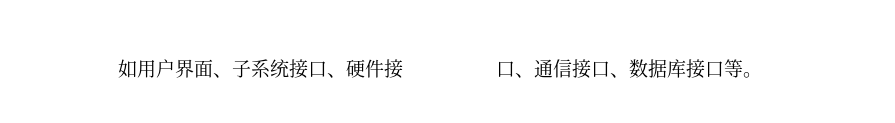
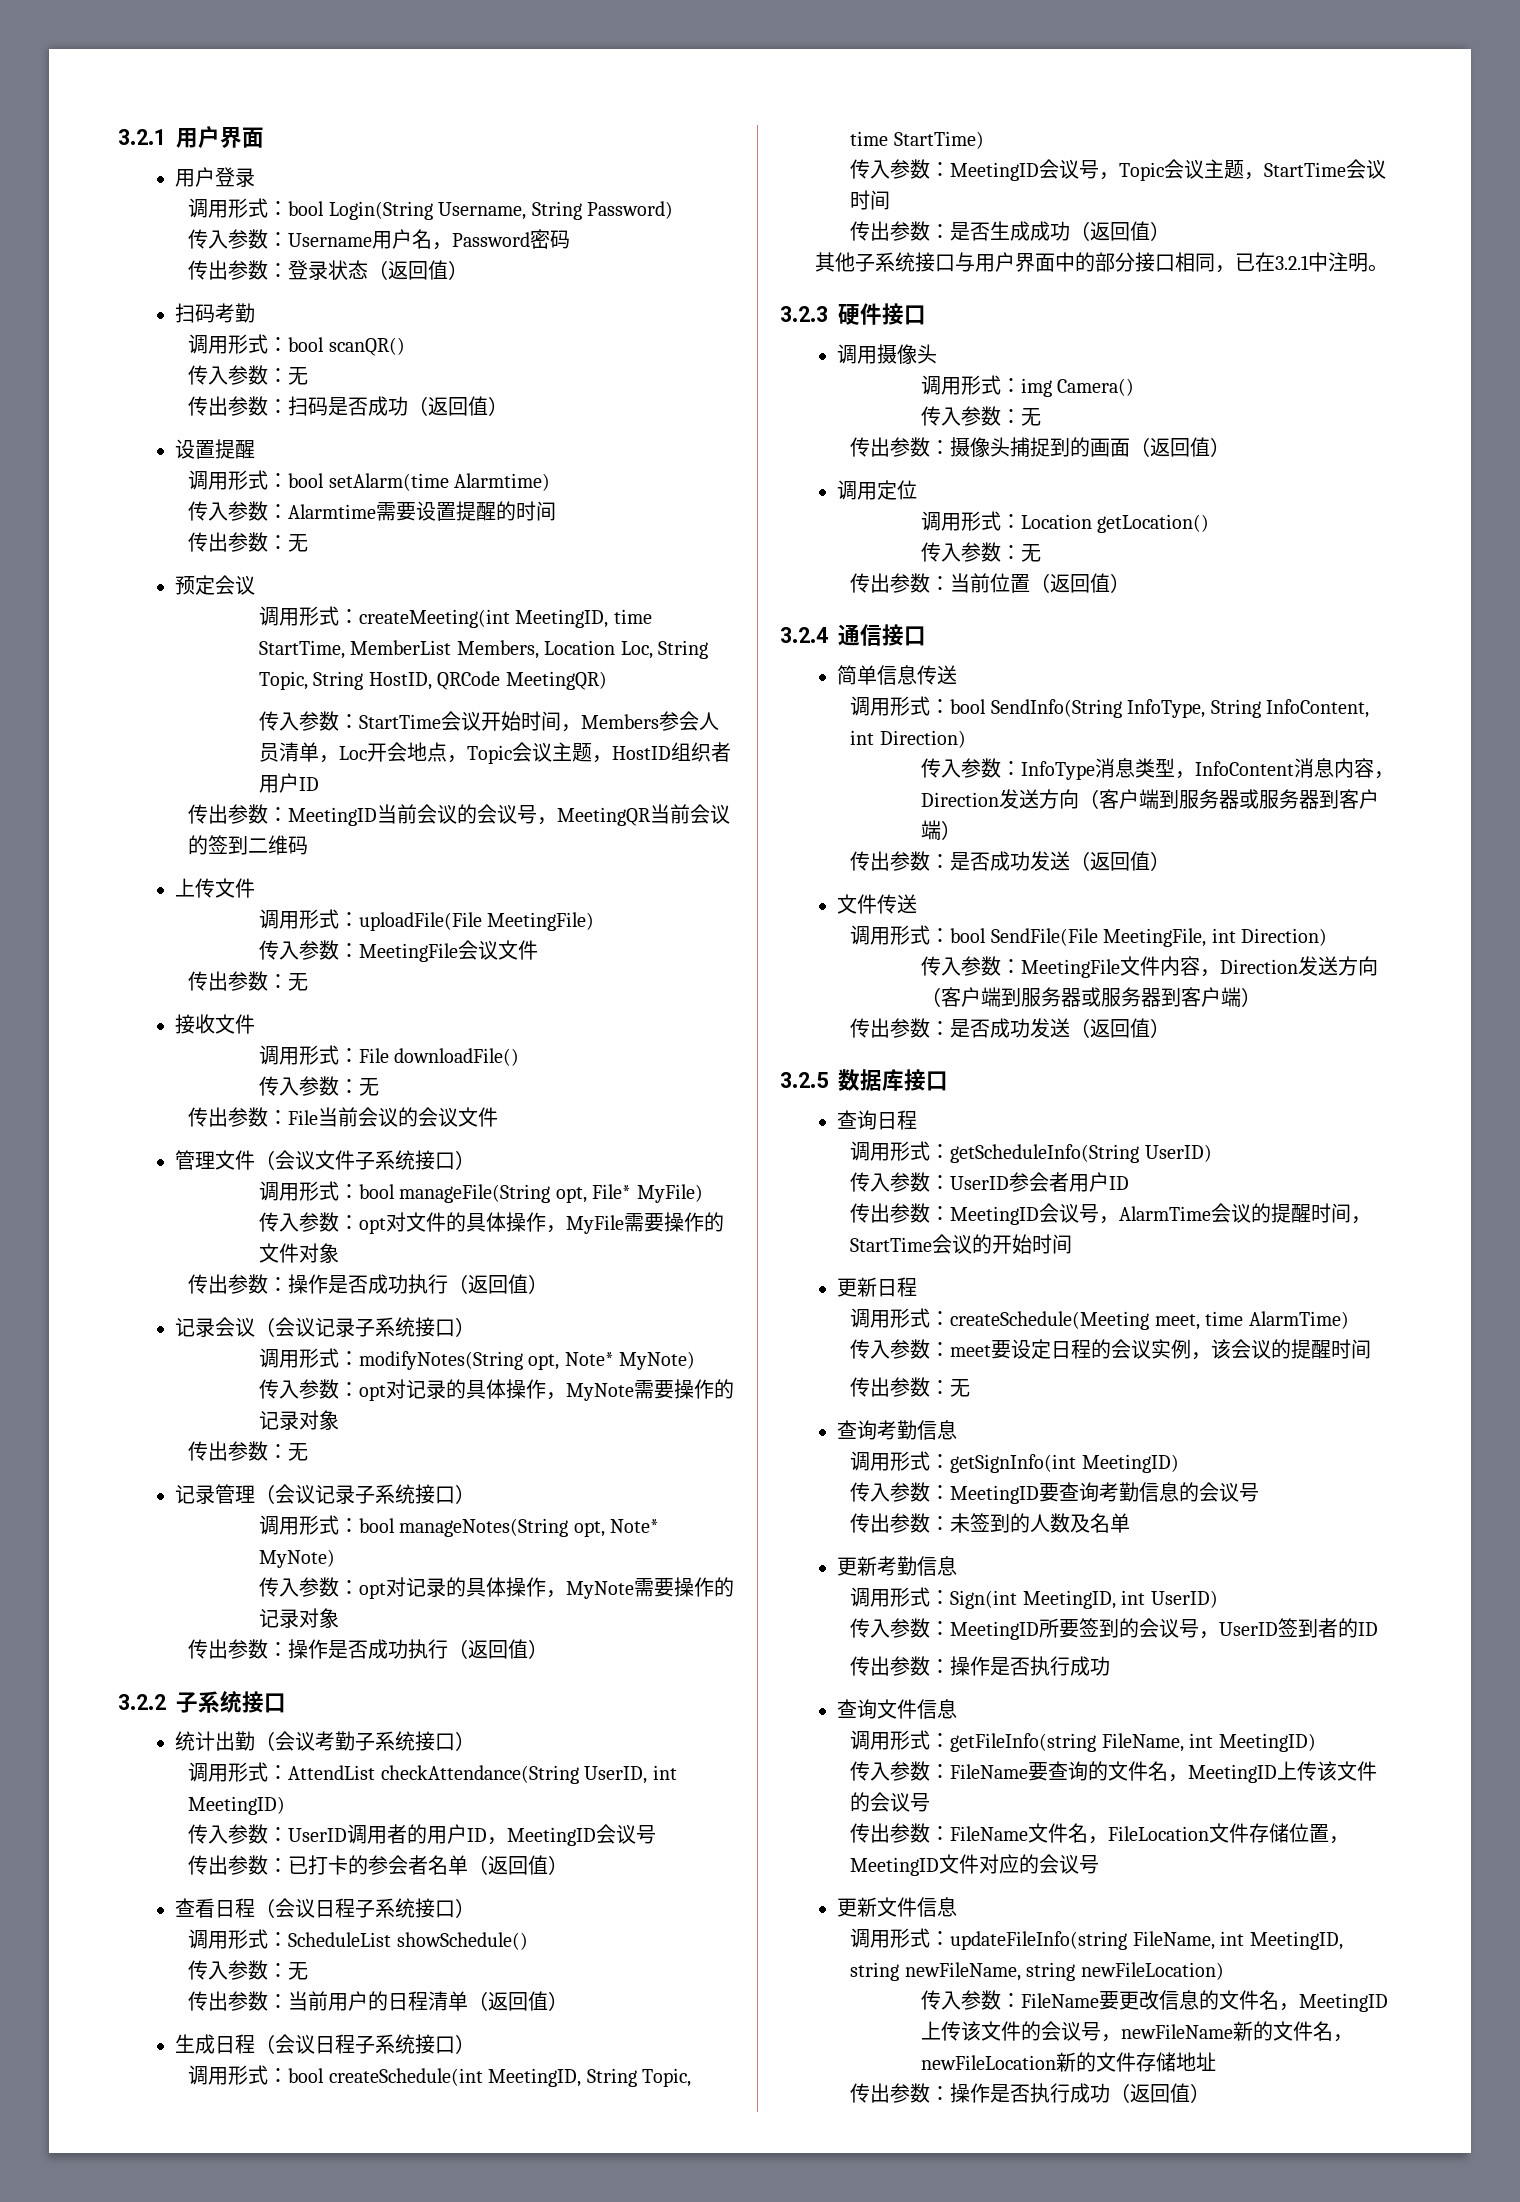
- 如用户界面、子系统接口、硬件接口、通信接口、数据库接口等。
+ 3.2.1用户界面
+ 用户登录
+ 调用形式：bool Login(String Username, String Password)
+ 传入参数：Username用户名，Password密码
+ 传出参数：登录状态（返回值）
+ 扫码考勤
+ 调用形式：bool scanQR()
+ 传入参数：无
+ 传出参数：扫码是否成功（返回值）
+ 设置提醒
+ 调用形式：bool setAlarm(time Alarmtime)
+ 传入参数：Alarmtime需要设置提醒的时间
+ 传出参数：无
+ 预定会议
+ 调用形式：createMeeting(int MeetingID, time StartTime, MemberList Members, Location Loc, String Topic, String HostID, QRCode MeetingQR)
+ 传入参数：StartTime会议开始时间，Members参会人员清单，Loc开会地点，Topic会议主题，HostID组织者用户ID
+ 传出参数：MeetingID当前会议的会议号，MeetingQR当前会议的签到二维码
+ 上传文件
+ 调用形式：uploadFile(File MeetingFile)
+ 传入参数：MeetingFile会议文件
+ 传出参数：无
+ 接收文件
+ 调用形式：File downloadFile()
+ 传入参数：无
+ 传出参数：File当前会议的会议文件
+ 管理文件（会议文件子系统接口）
+ 调用形式：bool manageFile(String opt, File* MyFile)
+ 传入参数：opt对文件的具体操作，MyFile需要操作的文件对象
+ 传出参数：操作是否成功执行（返回值）
+ 记录会议（会议记录子系统接口）
+ 调用形式：modifyNotes(String opt, Note* MyNote)
+ 传入参数：opt对记录的具体操作，MyNote需要操作的记录对象
+ 传出参数：无
+ 记录管理（会议记录子系统接口）
+ 调用形式：bool manageNotes(String opt, Note* MyNote)
+ 传入参数：opt对记录的具体操作，MyNote需要操作的记录对象
+ 传出参数：操作是否成功执行（返回值）
+ 3.2.2子系统接口
+ 统计出勤（会议考勤子系统接口）
+ 调用形式：AttendList checkAttendance(String UserID, int MeetingID)
+ 传入参数：UserID调用者的用户ID，MeetingID会议号
+ 传出参数：已打卡的参会者名单（返回值）
+ 查看日程（会议日程子系统接口）
+ 调用形式：ScheduleList showSchedule()
+ 传入参数：无
+ 传出参数：当前用户的日程清单（返回值）
+ 生成日程（会议日程子系统接口）
+ 调用形式：bool createSchedule(int MeetingID, String Topic, time StartTime)
+ 传入参数：MeetingID会议号，Topic会议主题，StartTime会议时间
+ 传出参数：是否生成成功（返回值）
+ 其他子系统接口与用户界面中的部分接口相同，已在3.2.1中注明。
+ 3.2.3硬件接口
+ 调用摄像头
+ 调用形式：img Camera()
+ 传入参数：无
+ 传出参数：摄像头捕捉到的画面（返回值）
+ 调用定位
+ 调用形式：Location getLocation()
+ 传入参数：无
+ 传出参数：当前位置（返回值）
+ 3.2.4通信接口
+ 简单信息传送
+ 调用形式：bool SendInfo(String InfoType, String InfoContent, int Direction)
+ 传入参数：InfoType消息类型，InfoContent消息内容，Direction发送方向（客户端到服务器或服务器到客户端）
+ 传出参数：是否成功发送（返回值）
+ 文件传送
+ 调用形式：bool SendFile(File MeetingFile, int Direction)
+ 传入参数：MeetingFile文件内容，Direction发送方向（客户端到服务器或服务器到客户端）
+ 传出参数：是否成功发送（返回值）
+ 3.2.5数据库接口
+ 查询日程
+ 调用形式：getScheduleInfo(String UserID)
+ 传入参数：UserID参会者用户ID
+ 传出参数：MeetingID会议号，AlarmTime会议的提醒时间，StartTime会议的开始时间
+ 更新日程
+ 调用形式：createSchedule(Meeting meet, time AlarmTime)
+ 传入参数：meet要设定日程的会议实例，该会议的提醒时间
+ 传出参数：无
+ 查询考勤信息
+ 调用形式：getSignInfo(int MeetingID)
+ 传入参数：MeetingID要查询考勤信息的会议号
+ 传出参数：未签到的人数及名单
+ 更新考勤信息
+ 调用形式：Sign(int MeetingID, int UserID)
+ 传入参数：MeetingID所要签到的会议号，UserID签到者的ID
+ 传出参数：操作是否执行成功
+ 查询文件信息
+ 调用形式：getFileInfo(string FileName, int MeetingID)
+ 传入参数：FileName要查询的文件名，MeetingID上传该文件的会议号
+ 传出参数：FileName文件名，FileLocation文件存储位置，MeetingID文件对应的会议号
+ 更新文件信息
+ 调用形式：updateFileInfo(string FileName, int MeetingID, string newFileName, string newFileLocation)
+ 传入参数：FileName要更改信息的文件名，MeetingID上传该文件的会议号，newFileName新的文件名，newFileLocation新的文件存储地址
+ 传出参数：操作是否执行成功（返回值）

